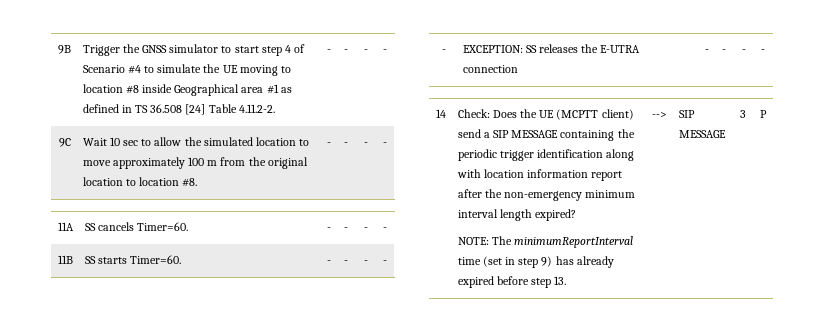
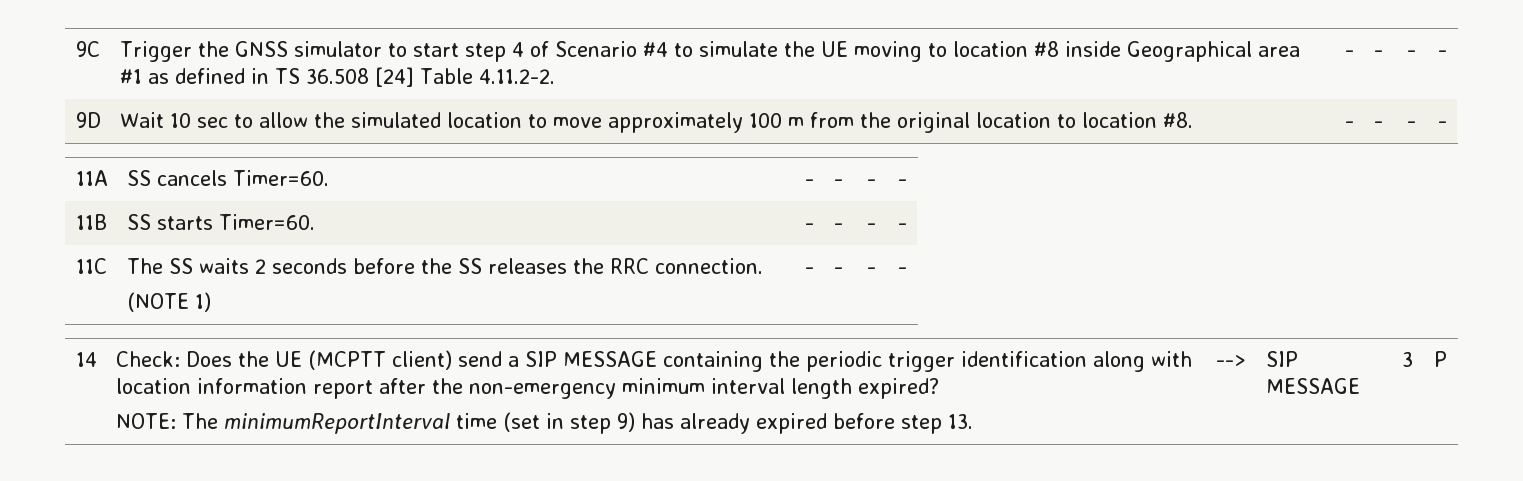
- 9B | Trigger the GNSS simulator to start step 4 of Scenario #4 to simulate the UE moving to location #8 inside Geographical area #1 as defined in TS 36.508 [24] Table 4.11.2-2. | - | - | - | -
+ 9C | Trigger the GNSS simulator to start step 4 of Scenario #4 to simulate the UE moving to location #8 inside Geographical area #1 as defined in TS 36.508 [24] Table 4.11.2-2. | - | - | - | -
- 9C | Wait 10 sec to allow the simulated location to move approximately 100 m from the original location to location #8. | - | - | - | -
+ 9D | Wait 10 sec to allow the simulated location to move approximately 100 m from the original location to location #8. | - | - | - | -
- - | EXCEPTION: SS releases the E-UTRA connection | - | - | - | -
+ 11C | The SS waits 2 seconds before the SS releases the RRC connection.
+ (NOTE 1) | - | - | - | -

